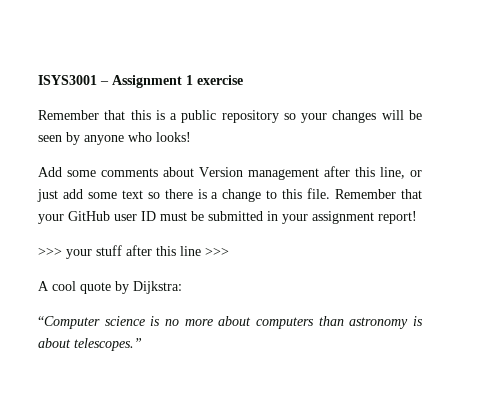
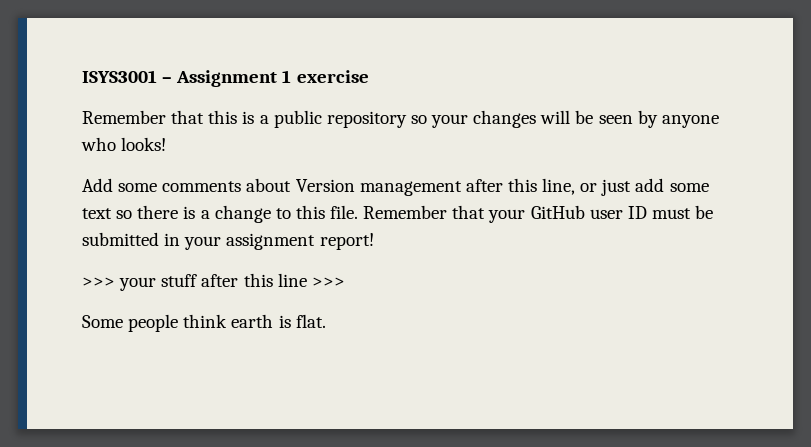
- A cool quote by Dijkstra:
- “Computer science is no more about computers than astronomy is about telescopes.”
+ Some people think earth is flat.

